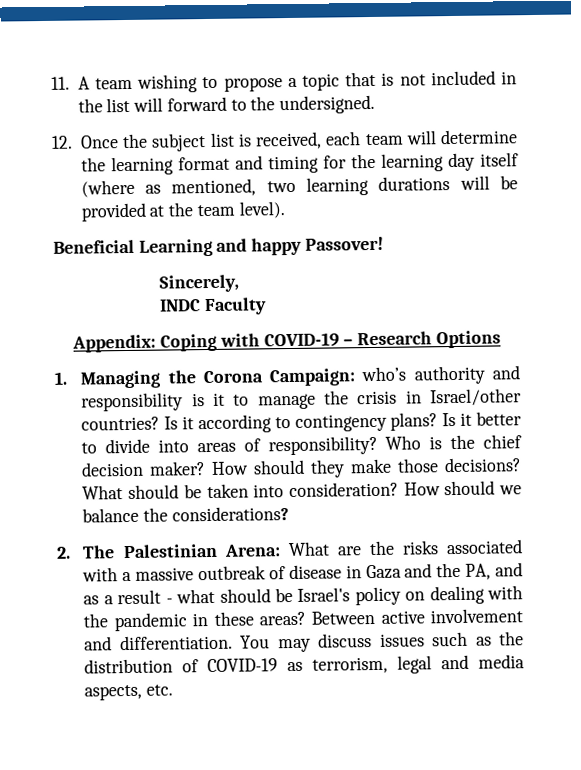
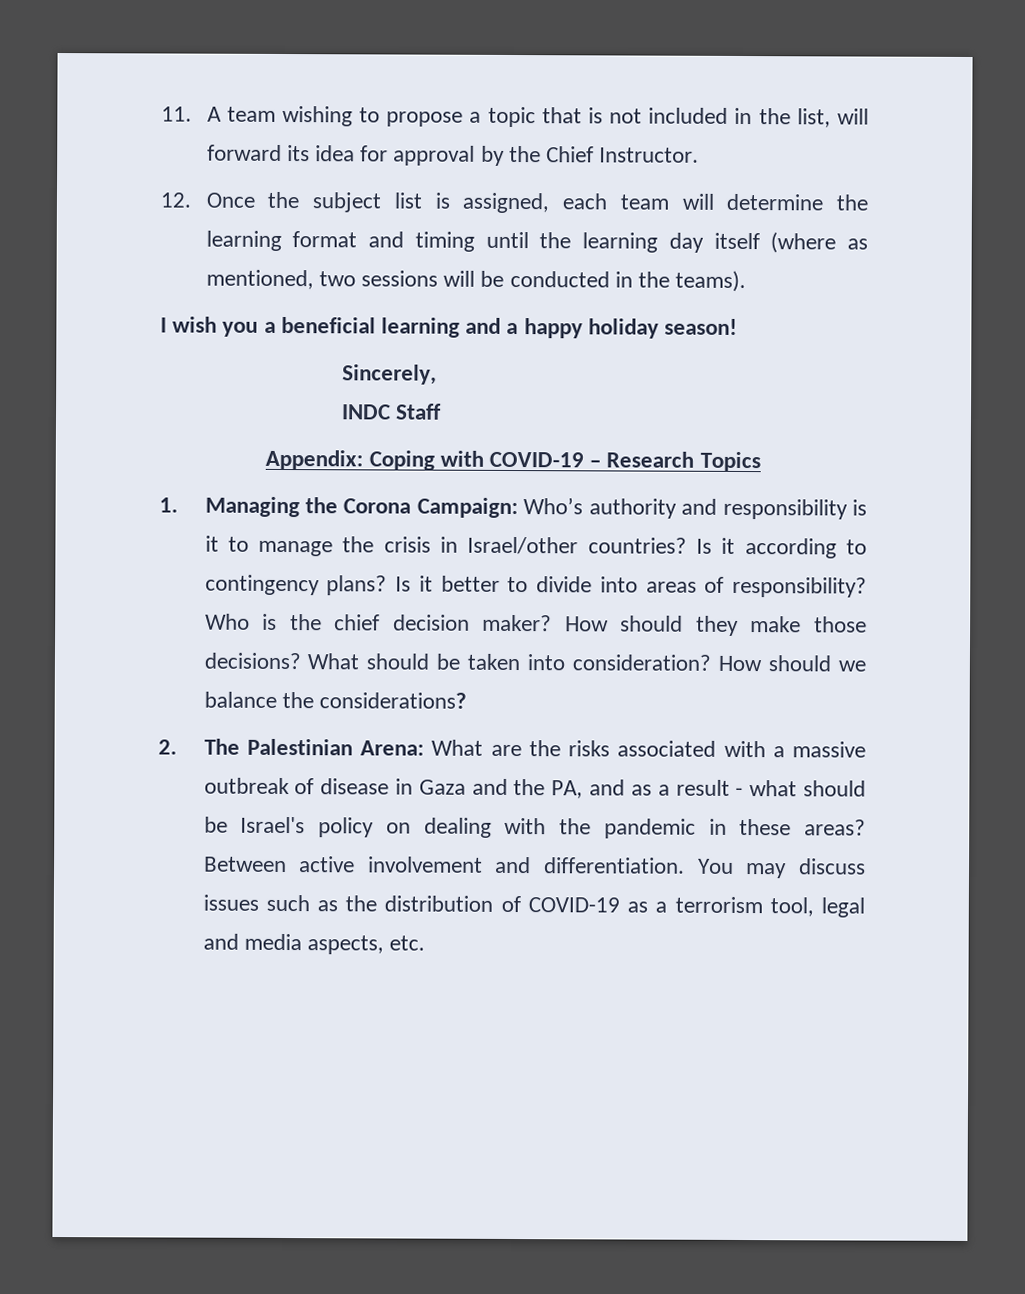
- 11. A team wishing to propose a topic that is not included in the list will forward to the undersigned.
+ 11. A team wishing to propose a topic that is not included in the list, will forward its idea for approval by the Chief Instructor.
- 12. Once the subject list is received, each team will determine the learning format and timing for the learning day itself (where as mentioned, two learning durations will be provided at the team level).
- Beneficial Learning and happy Passover!
+ 12. Once the subject list is assigned, each team will determine the learning format and timing until the learning day itself (where as mentioned, two sessions will be conducted in the teams).
+ I wish you a beneficial learning and a happy holiday season!
- INDC Faculty
+ INDC Staff
- Appendix: Coping with COVID-19 – Research Options
+ Appendix: Coping with COVID-19 – Research Topics
- 1. Managing the Corona Campaign: who’s authority and responsibility is it to manage the crisis in Israel/other countries?
+ 1. Managing the Corona Campaign: Who’s authority and responsibility is it to manage the crisis in Israel/other countries?
- You may discuss issues such as the distribution of COVID-19 as terrorism, legal and media aspects, etc.
+ You may discuss issues such as the distribution of COVID-19 as a terrorism tool, legal and media aspects, etc.

